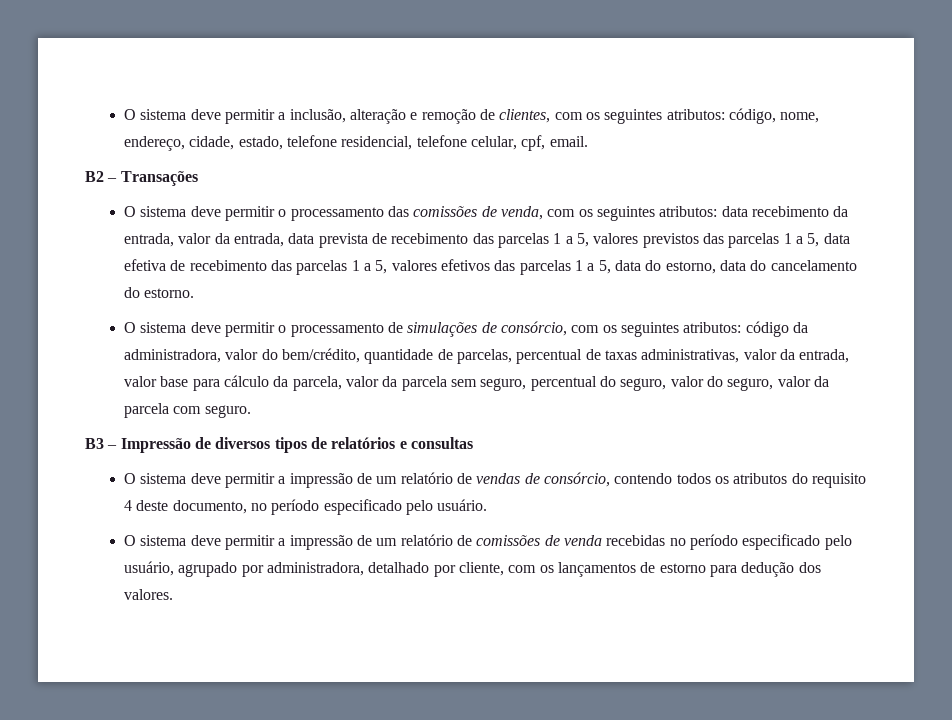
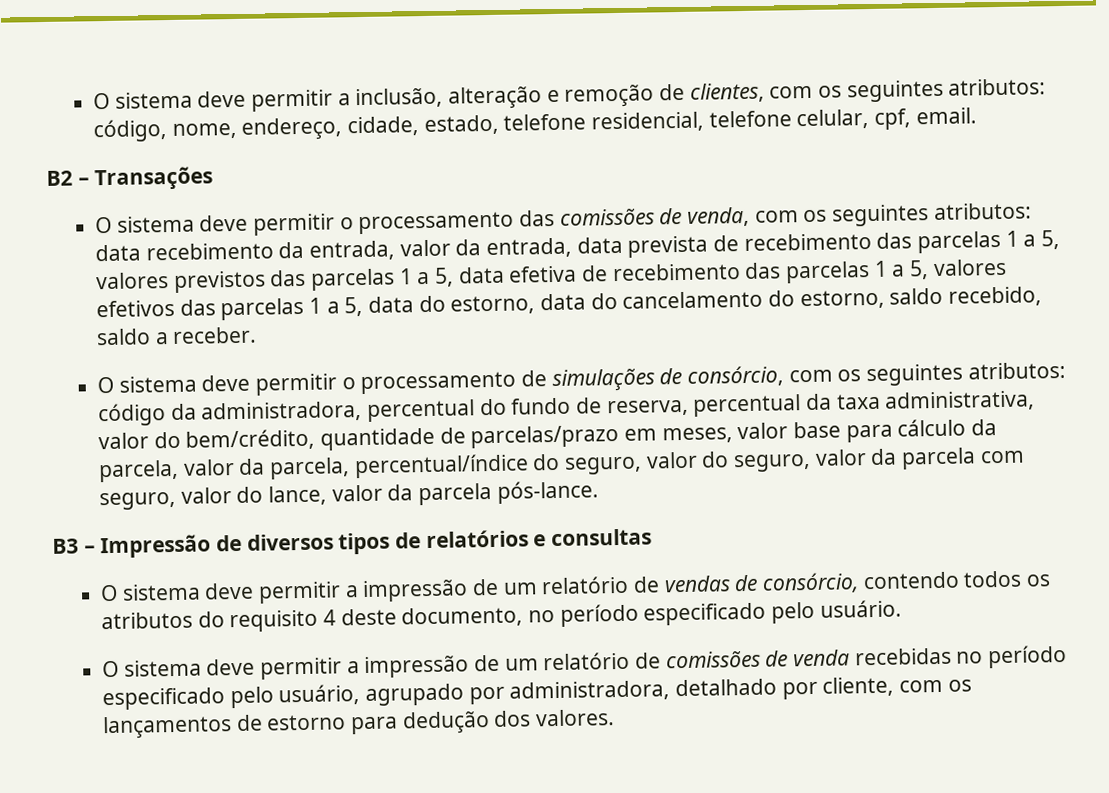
- O sistema deve permitir o processamento das comissões de venda, com os seguintes atributos: data recebimento da entrada, valor da entrada, data prevista de recebimento das parcelas 1 a 5, valores previstos das parcelas 1 a 5, data efetiva de recebimento das parcelas 1 a 5, valores efetivos das parcelas 1 a 5, data do estorno, data do cancelamento do estorno.
+ O sistema deve permitir o processamento das comissões de venda, com os seguintes atributos: data recebimento da entrada, valor da entrada, data prevista de recebimento das parcelas 1 a 5, valores previstos das parcelas 1 a 5, data efetiva de recebimento das parcelas 1 a 5, valores efetivos das parcelas 1 a 5, data do estorno, data do cancelamento do estorno, saldo recebido, saldo a receber.
- O sistema deve permitir o processamento de simulações de consórcio, com os seguintes atributos: código da administradora, valor do bem/crédito, quantidade de parcelas, percentual de taxas administrativas, valor da entrada, valor base para cálculo da parcela, valor da parcela sem seguro, percentual do seguro, valor do seguro, valor da parcela com seguro.
+ O sistema deve permitir o processamento de simulações de consórcio, com os seguintes atributos: código da administradora, percentual do fundo de reserva, percentual da taxa administrativa, valor do bem/crédito, quantidade de parcelas/prazo em meses, valor base para cálculo da parcela, valor da parcela, percentual/índice do seguro, valor do seguro, valor da parcela com seguro, valor do lance, valor da parcela pós-lance.

